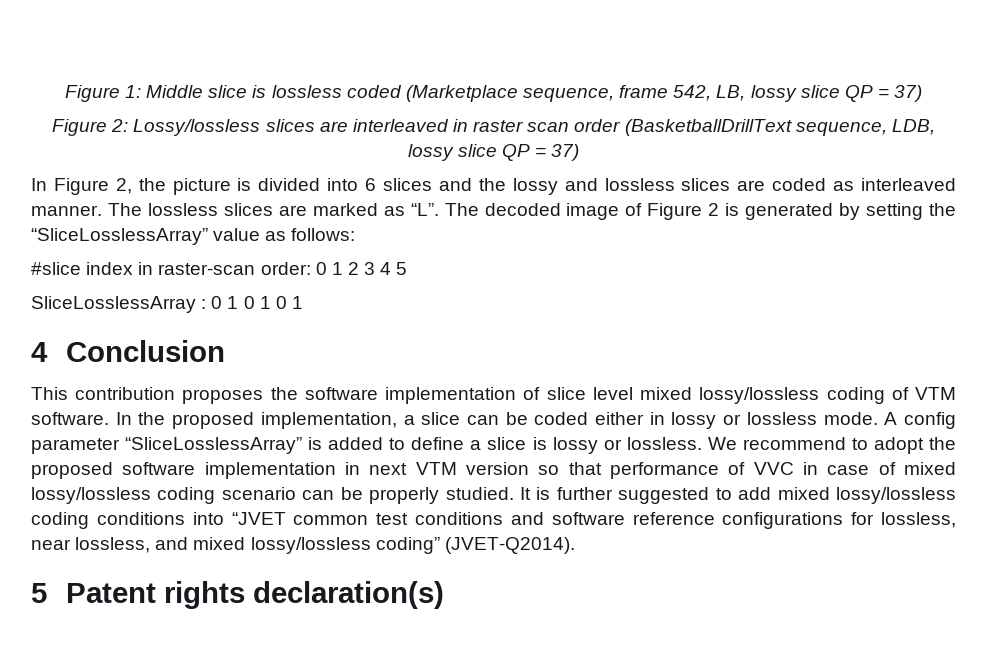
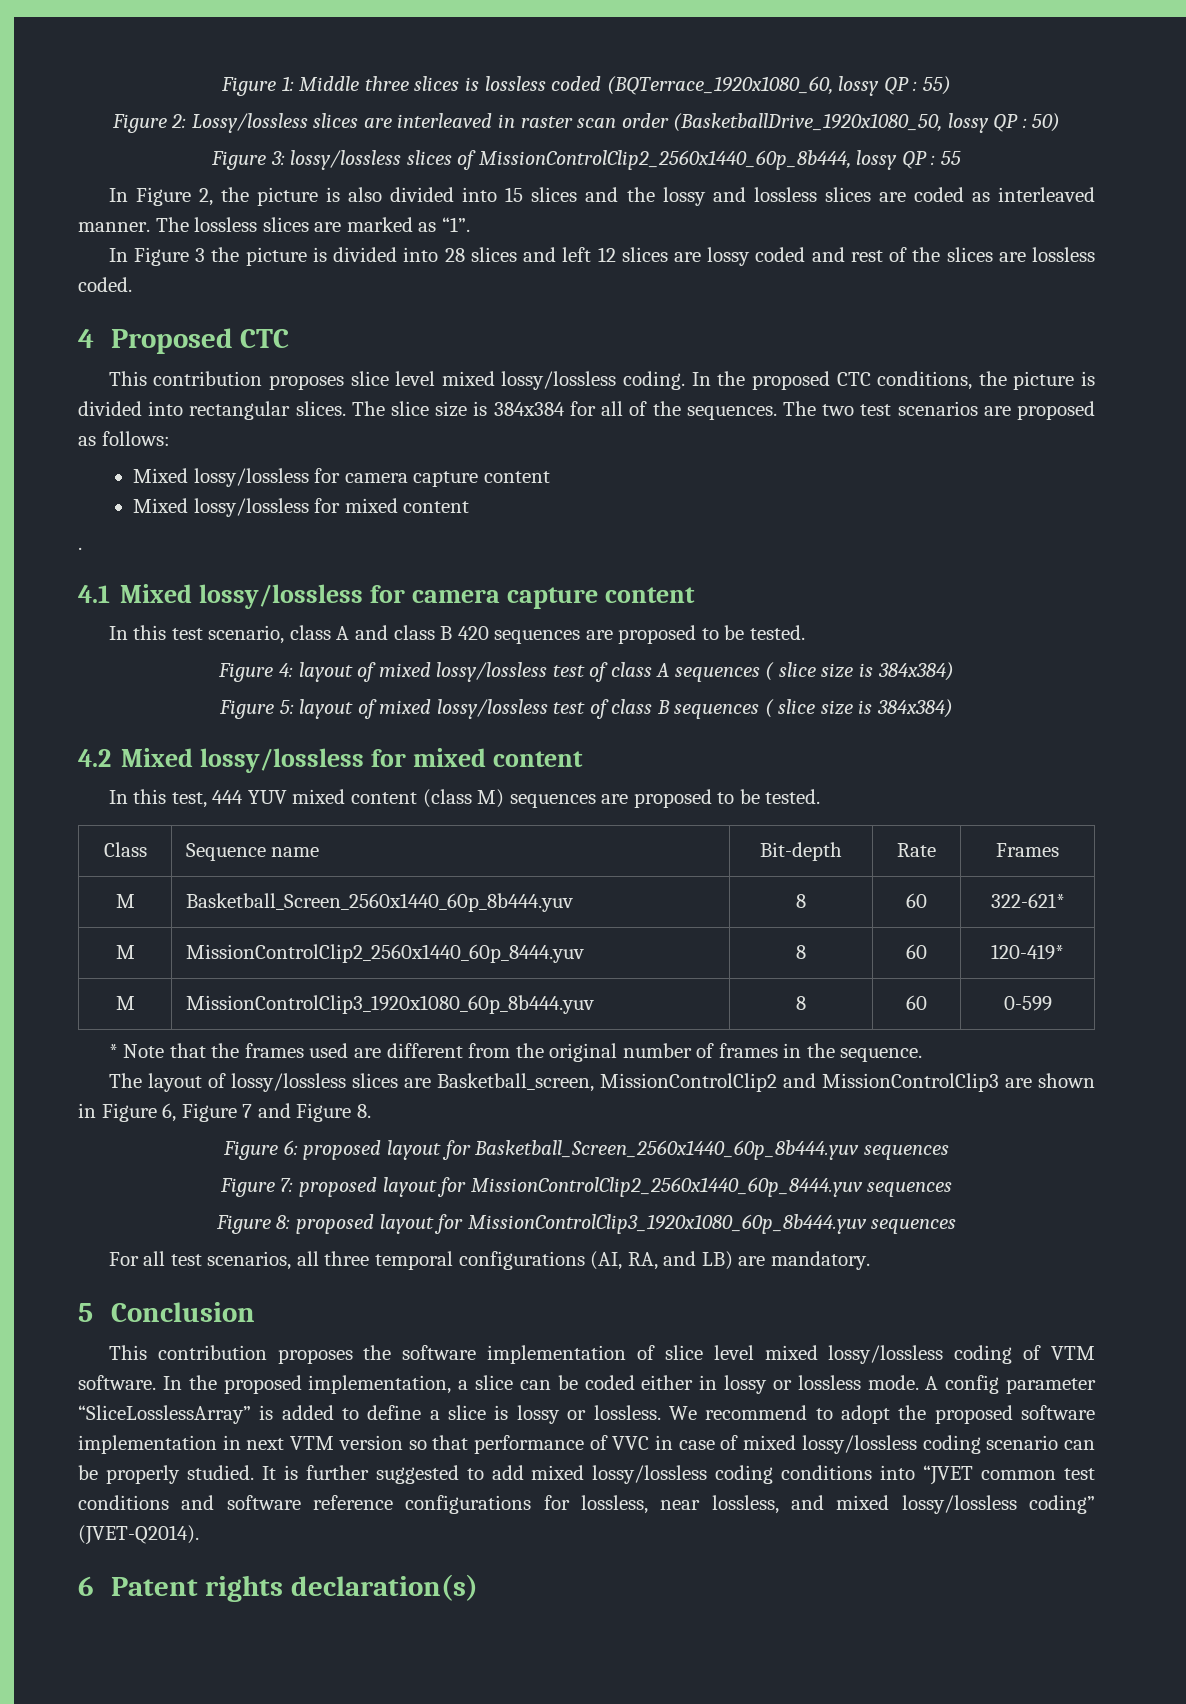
- Figure 1: Middle slice is lossless coded (Marketplace sequence, frame 542, LB, lossy slice QP = 37)
+ Figure 1: Middle three slices is lossless coded (BQTerrace_1920x1080_60, lossy QP : 55)
- Figure 2: Lossy/lossless slices are interleaved in raster scan order (BasketballDrillText sequence, LDB, lossy slice QP = 37)
+ Figure 2: Lossy/lossless slices are interleaved in raster scan order (BasketballDrive_1920x1080_50, lossy QP : 50)
+ Figure 3: lossy/lossless slices of MissionControlClip2_2560x1440_60p_8b444, lossy QP : 55
- In Figure 2, the picture is divided into 6 slices and the lossy and lossless slices are coded as interleaved manner.
+ In Figure 2, the picture is also divided into 15 slices and the lossy and lossless slices are coded as interleaved manner.
- The lossless slices are marked as “L”. The decoded image of Figure 2 is generated by setting the “SliceLosslessArray” value as follows:
- #slice index in raster-scan order: 0 1 2 3 4 5
- SliceLosslessArray : 0 1 0 1 0 1
- 4 Conclusion
+ The lossless slices are marked as “1”.
+ In Figure 3 the picture is divided into 28 slices and left 12 slices are lossy coded and rest of the slices are lossless coded.
+ 4 Proposed CTC
+ This contribution proposes slice level mixed lossy/lossless coding. In the proposed CTC conditions, the picture is divided into rectangular slices. The slice size is 384x384 for all of the sequences. The two test scenarios are proposed as follows:
+ Mixed lossy/lossless for camera capture content
+ Mixed lossy/lossless for mixed content
+ .
+ 4.1 Mixed lossy/lossless for camera capture content
+ In this test scenario, class A and class B 420 sequences are proposed to be tested.
+ Figure 4: layout of mixed lossy/lossless test of class A sequences ( slice size is 384x384)
+ Figure 5: layout of mixed lossy/lossless test of class B sequences ( slice size is 384x384)
+ 4.2 Mixed lossy/lossless for mixed content
+ In this test, 444 YUV mixed content (class M) sequences are proposed to be tested.
+ Class | Sequence name | Bit-depth | Rate | Frames
+ M | Basketball_Screen_2560x1440_60p_8b444.yuv | 8 | 60 | 322-621*
+ M | MissionControlClip2_2560x1440_60p_8444.yuv | 8 | 60 | 120-419*
+ M | MissionControlClip3_1920x1080_60p_8b444.yuv | 8 | 60 | 0-599
+ * Note that the frames used are different from the original number of frames in the sequence.
+ The layout of lossy/lossless slices are Basketball_screen, MissionControlClip2 and MissionControlClip3 are shown in Figure 6, Figure 7 and Figure 8.
+ Figure 6: proposed layout for Basketball_Screen_2560x1440_60p_8b444.yuv sequences
+ Figure 7: proposed layout for MissionControlClip2_2560x1440_60p_8444.yuv sequences
+ Figure 8: proposed layout for MissionControlClip3_1920x1080_60p_8b444.yuv sequences
+ For all test scenarios, all three temporal configurations (AI, RA, and LB) are mandatory.
+ 5 Conclusion
- 5 Patent rights declaration(s)
+ 6 Patent rights declaration(s)

